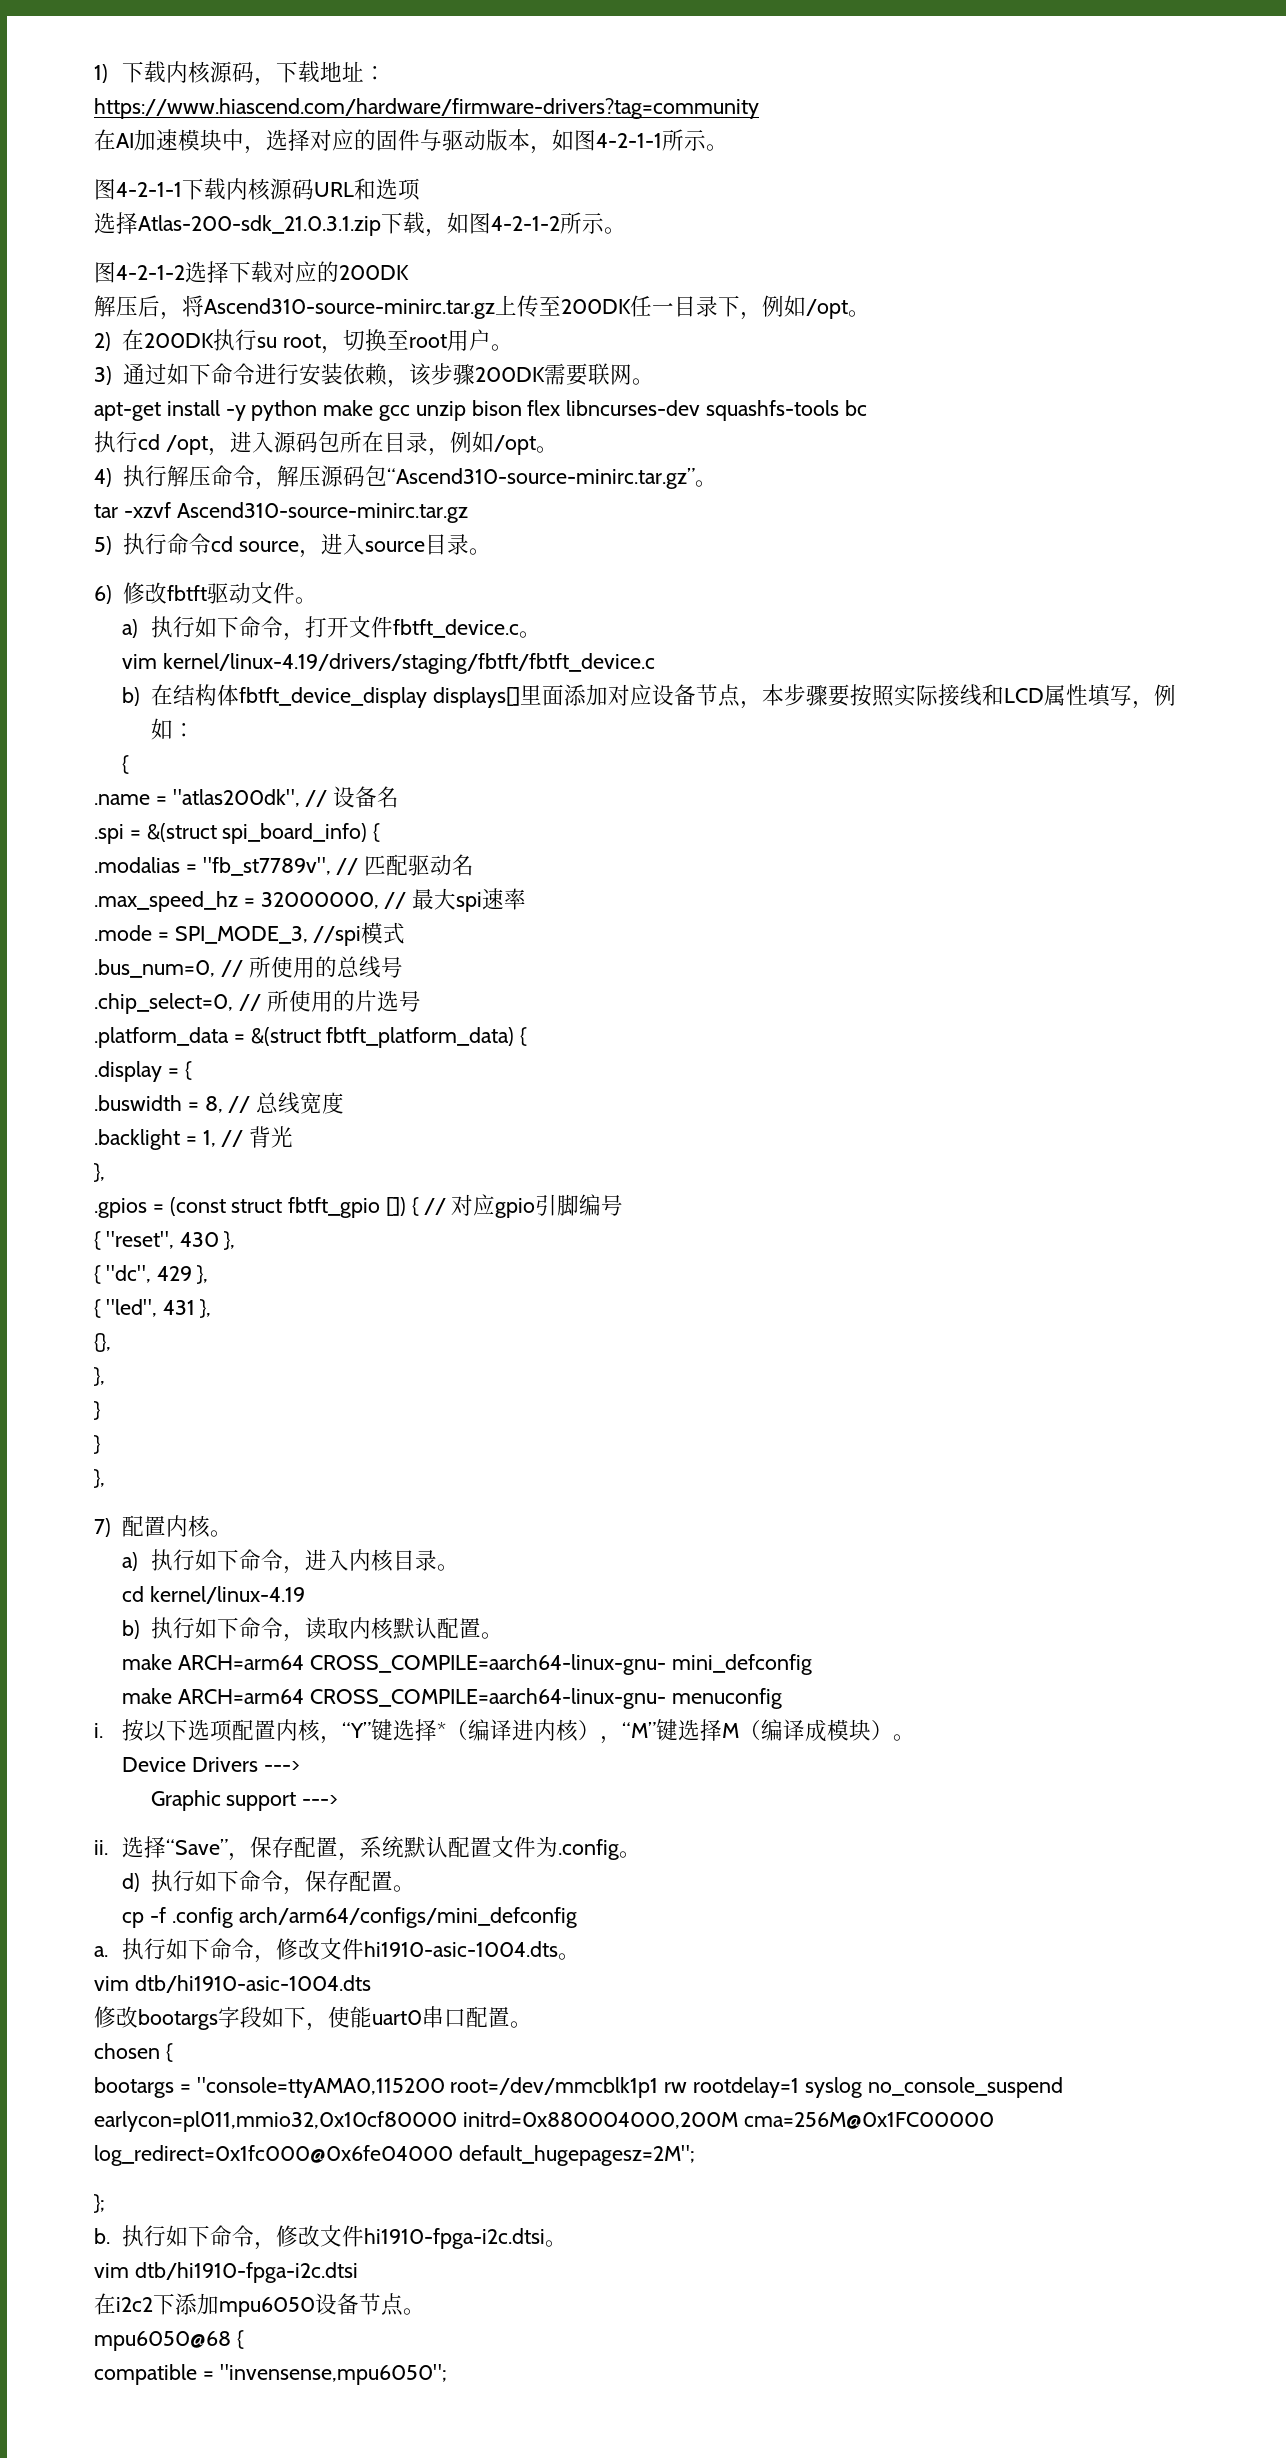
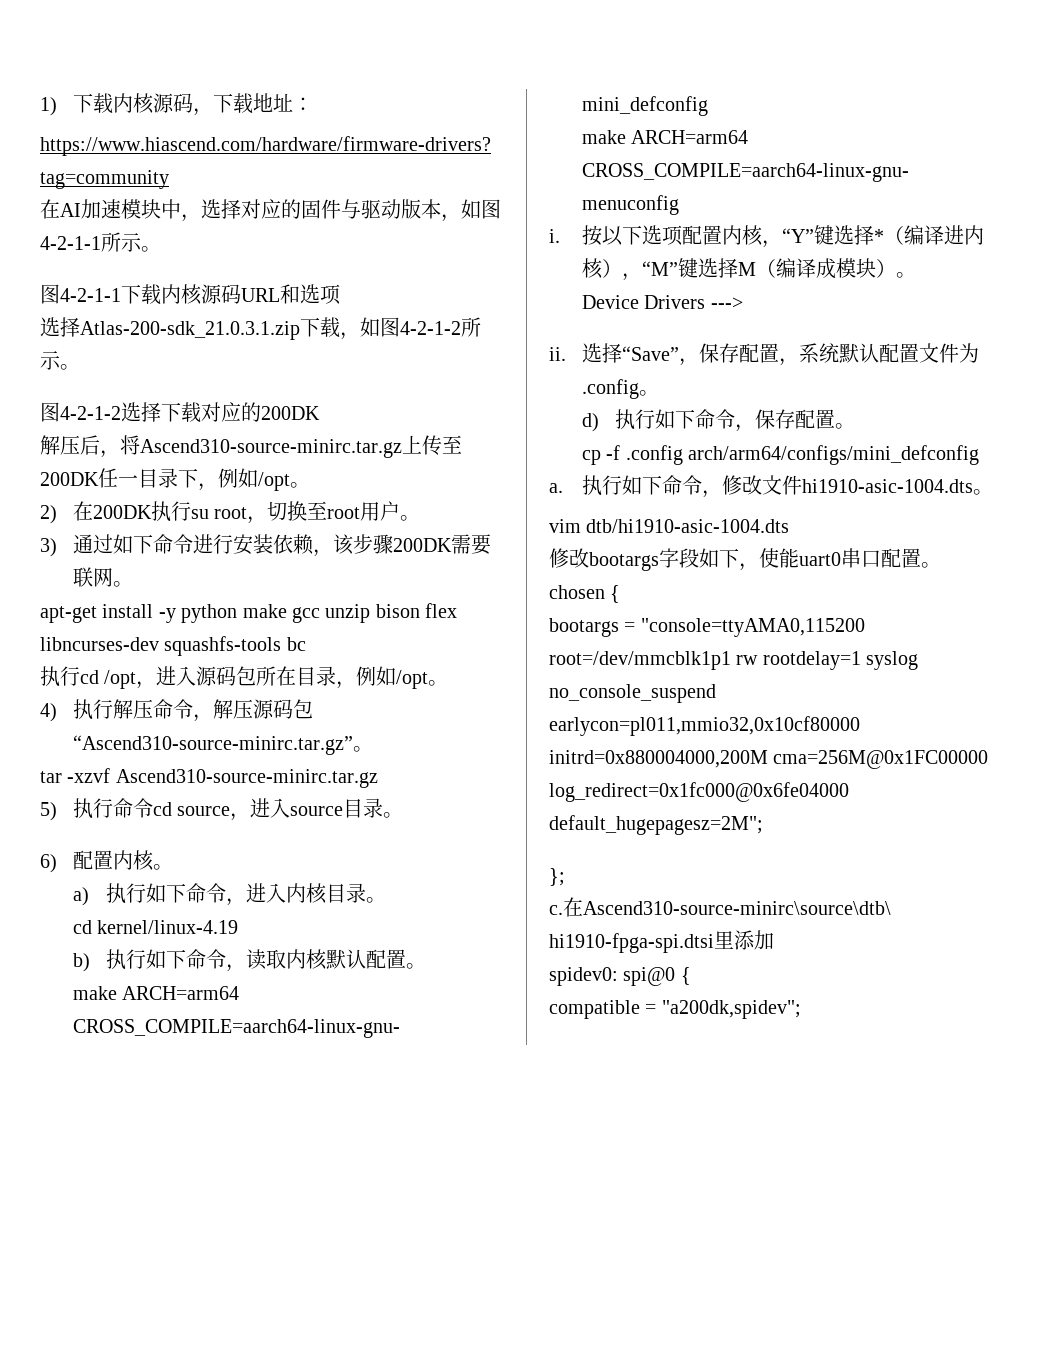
- 6)修改fbtft驱动文件。
- a)执行如下命令，打开文件fbtft_device.c。
- vim kernel/linux-4.19/drivers/staging/fbtft/fbtft_device.c
- b)在结构体fbtft_device_display displays[]里面添加对应设备节点，本步骤要按照实际接线和LCD属性填写，例如：
- {
- .name = "atlas200dk", // 设备名
- .spi = &(struct spi_board_info) {
- .modalias = "fb_st7789v", // 匹配驱动名
- .max_speed_hz = 32000000, // 最大spi速率
- .mode = SPI_MODE_3, //spi模式
- .bus_num=0, // 所使用的总线号
- .chip_select=0, // 所使用的片选号
- .platform_data = &(struct fbtft_platform_data) {
- .display = {
- .buswidth = 8, // 总线宽度
- .backlight = 1, // 背光
- },
- .gpios = (const struct fbtft_gpio []) { // 对应gpio引脚编号
- { "reset", 430 },
- { "dc", 429 },
- { "led", 431 },
- {},
- },
- }
- }
- },
- 7)配置内核。
+ 6)配置内核。
- Graphic support --->
- b.执行如下命令，修改文件hi1910-fpga-i2c.dtsi。
- vim dtb/hi1910-fpga-i2c.dtsi
- 在i2c2下添加mpu6050设备节点。
- mpu6050@68 {
+ c.在Ascend310-source-minirc\source\dtb\ hi1910-fpga-spi.dtsi里添加
+ spidev0: spi@0 {
- compatible = "invensense,mpu6050";
+ compatible = "a200dk,spidev";

